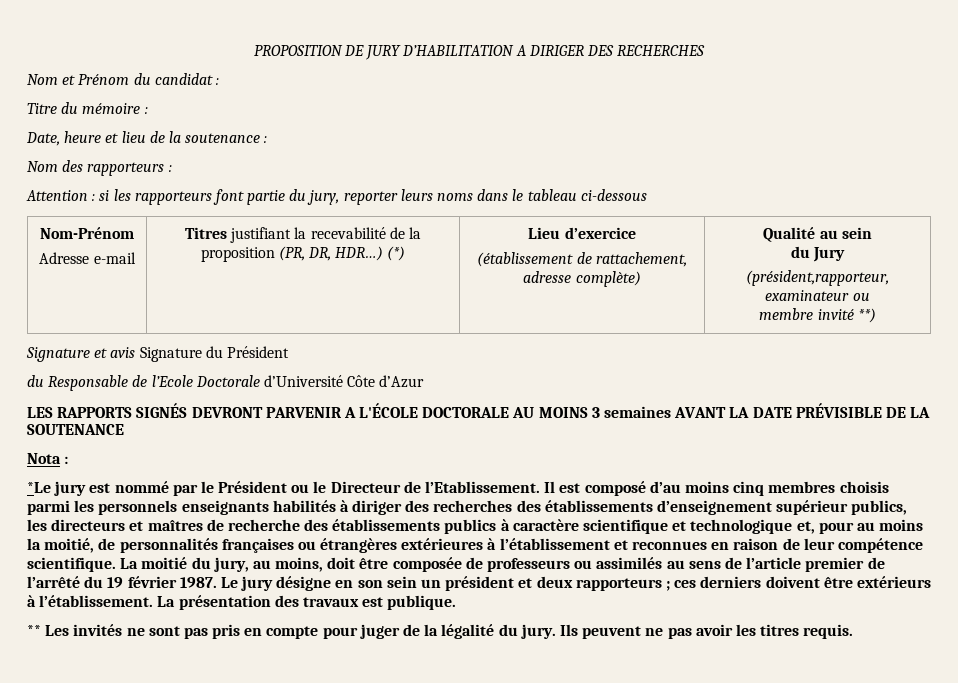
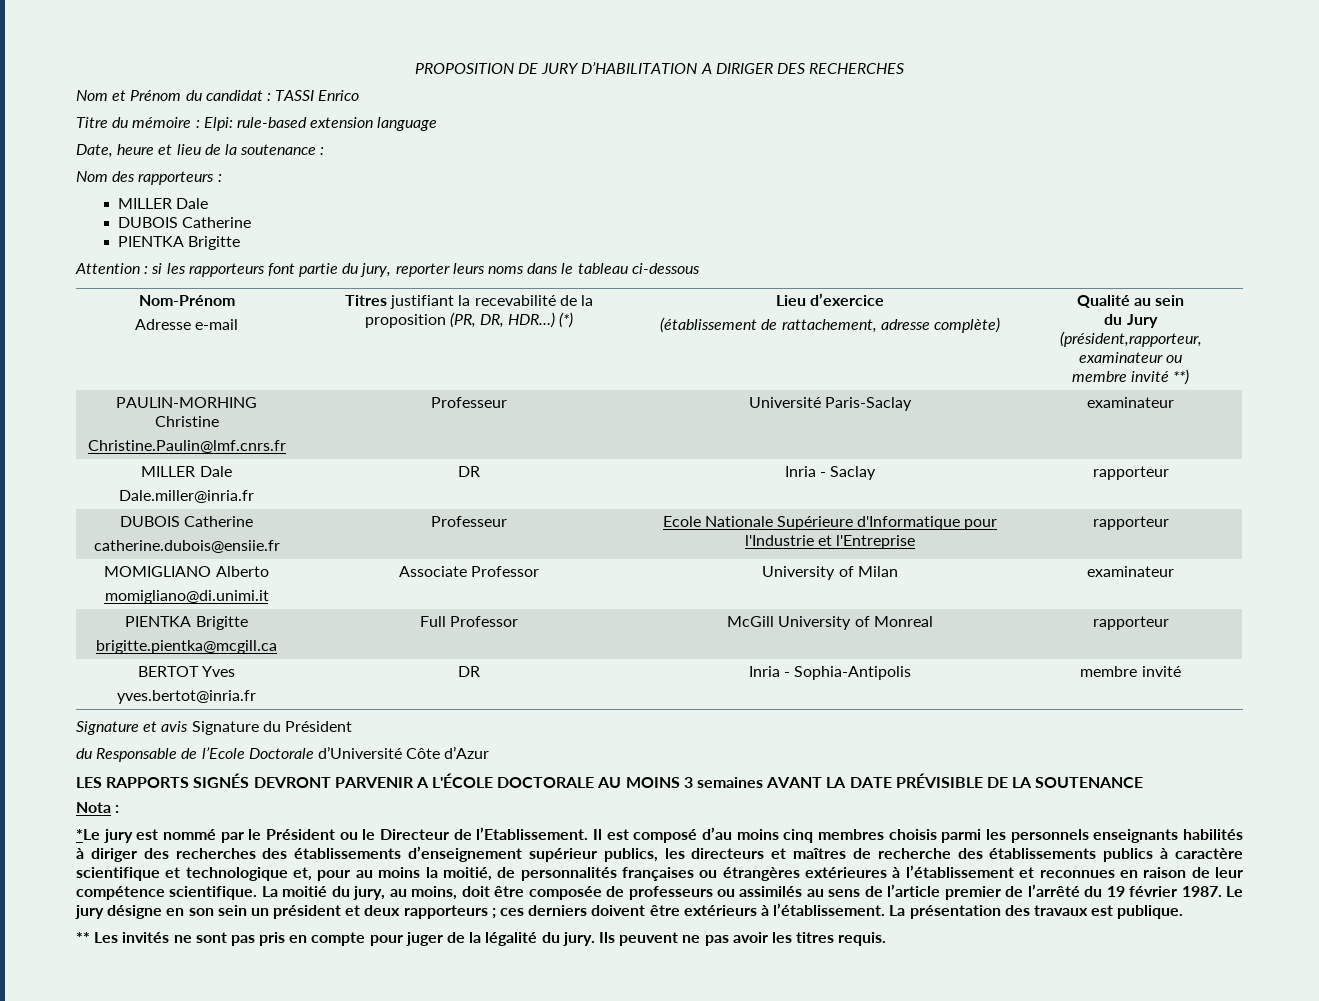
- Nom et Prénom du candidat :
+ Nom et Prénom du candidat : TASSI Enrico
- Titre du mémoire :
+ Titre du mémoire : Elpi: rule-based extension language
  Nom des rapporteurs :
+ MILLER Dale
+ DUBOIS Catherine
+ PIENTKA Brigitte
+ PAULIN-MORHING Christine
+ Christine.Paulin@lmf.cnrs.fr | Professeur | Université Paris-Saclay | examinateur
+ MILLER Dale
+ Dale.miller@inria.fr | DR | Inria - Saclay | rapporteur
+ DUBOIS Catherine
+ catherine.dubois@ensiie.fr | Professeur | Ecole Nationale Supérieure d'Informatique pour l'Industrie et l'Entreprise | rapporteur
+ MOMIGLIANO Alberto
+ momigliano@di.unimi.it | Associate Professor | University of Milan | examinateur
+ PIENTKA Brigitte
+ brigitte.pientka@mcgill.ca | Full Professor | McGill University of Monreal | rapporteur
+ BERTOT Yves
+ yves.bertot@inria.fr | DR | Inria - Sophia-Antipolis | membre invité

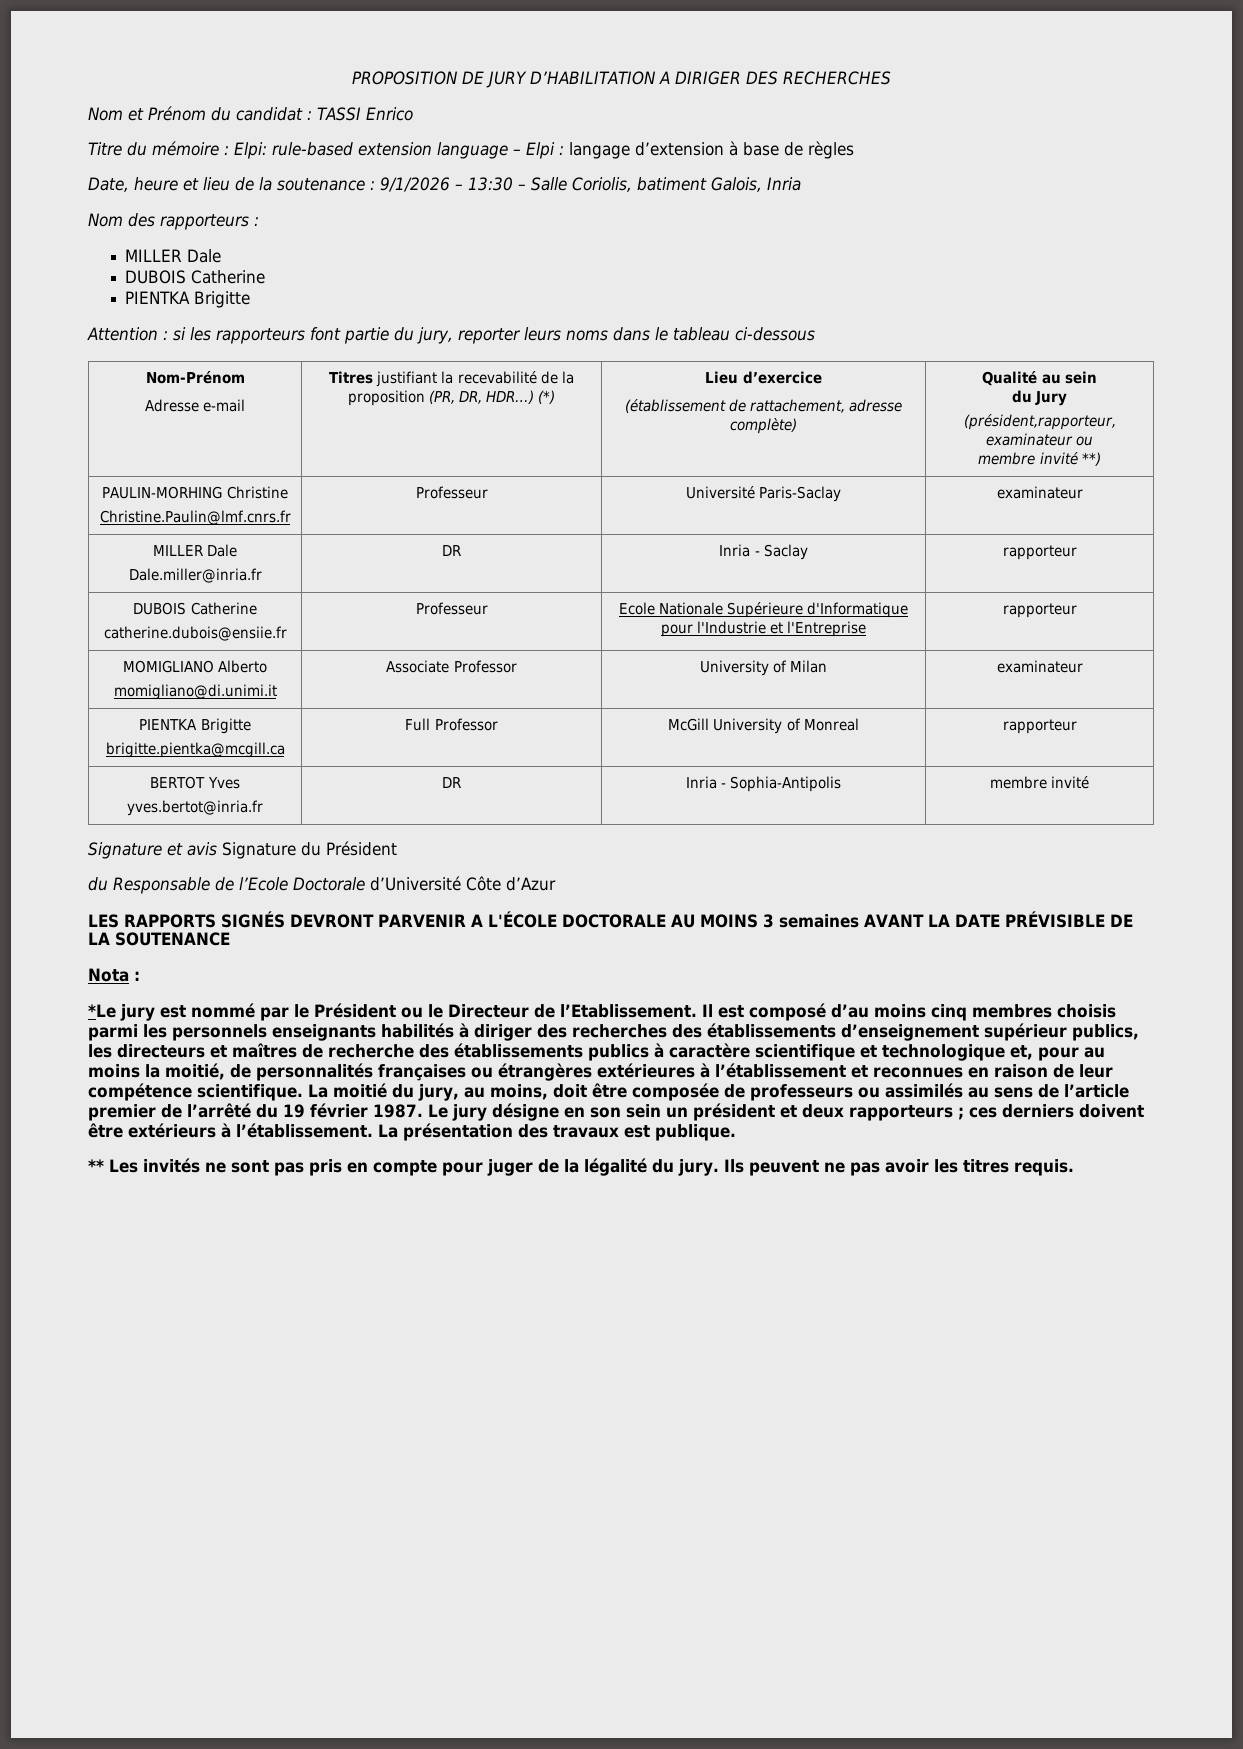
- Titre du mémoire : Elpi: rule-based extension language
+ Titre du mémoire : Elpi: rule-based extension language – Elpi : langage d’extension à base de règles
- Date, heure et lieu de la soutenance :
+ Date, heure et lieu de la soutenance : 9/1/2026 – 13:30 – Salle Coriolis, batiment Galois, Inria

